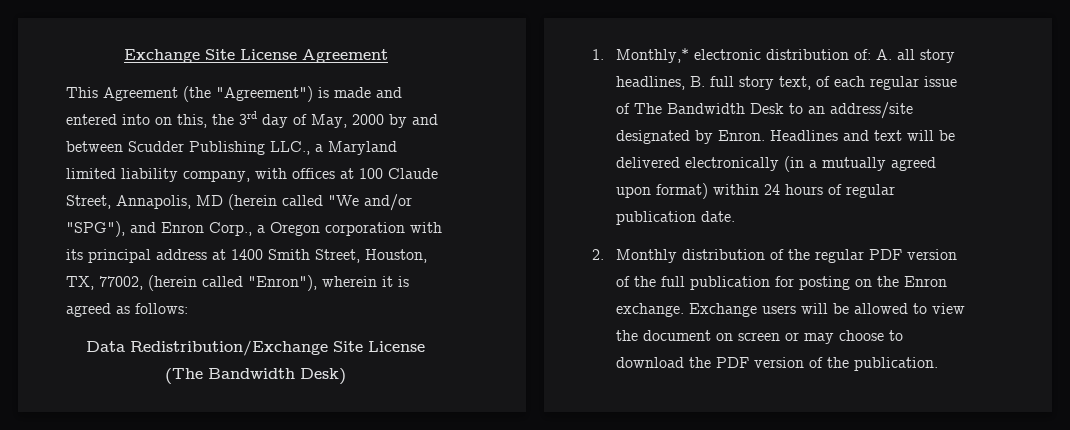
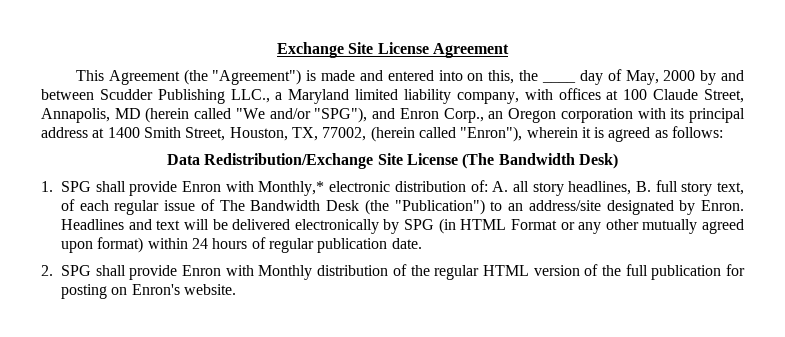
- This Agreement (the "Agreement") is made and entered into on this, the 3rd day of May, 2000 by and between Scudder Publishing LLC., a Maryland limited liability company, with offices at 100 Claude Street, Annapolis, MD (herein called "We and/or "SPG"), and Enron Corp., a Oregon corporation with its principal address at 1400 Smith Street, Houston, TX, 77002, (herein called "Enron"), wherein it is agreed as follows:
+ This Agreement (the "Agreement") is made and entered into on this, the ____ day of May, 2000 by and between Scudder Publishing LLC., a Maryland limited liability company, with offices at 100 Claude Street, Annapolis, MD (herein called "We and/or "SPG"), and Enron Corp., an Oregon corporation with its principal address at 1400 Smith Street, Houston, TX, 77002, (herein called "Enron"), wherein it is agreed as follows:
- 1. Monthly,* electronic distribution of: A. all story headlines, B. full story text, of each regular issue of The Bandwidth Desk to an address/site designated by Enron.
+ 1. SPG shall provide Enron with Monthly,* electronic distribution of: A. all story headlines, B. full story text, of each regular issue of The Bandwidth Desk (the "Publication") to an address/site designated by Enron.
- Headlines and text will be delivered electronically (in a mutually agreed upon format) within 24 hours of regular publication date.
+ Headlines and text will be delivered electronically by SPG (in HTML Format or any other mutually agreed upon format) within 24 hours of regular publication date.
- 2. Monthly distribution of the regular PDF version of the full publication for posting on the Enron exchange. Exchange users will be allowed to view the document on screen or may choose to download the PDF version of the publication.
+ 2. SPG shall provide Enron with Monthly distribution of the regular HTML version of the full publication for posting on Enron's website.

